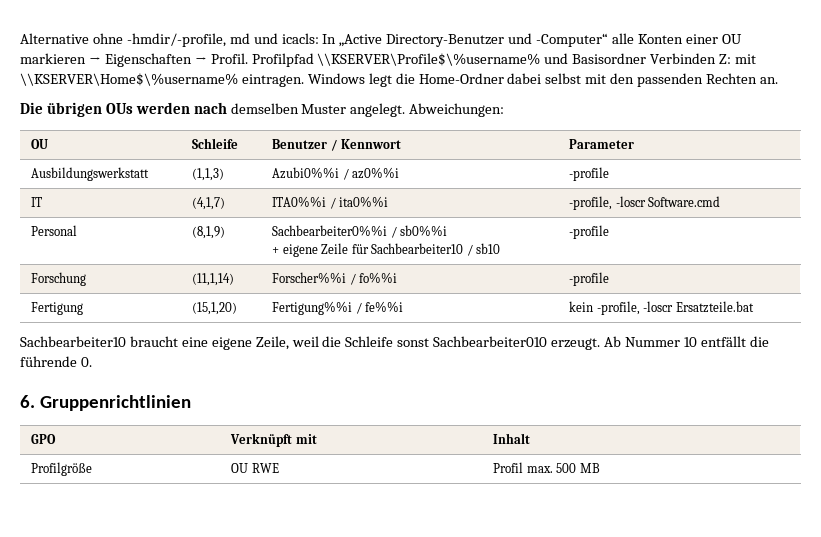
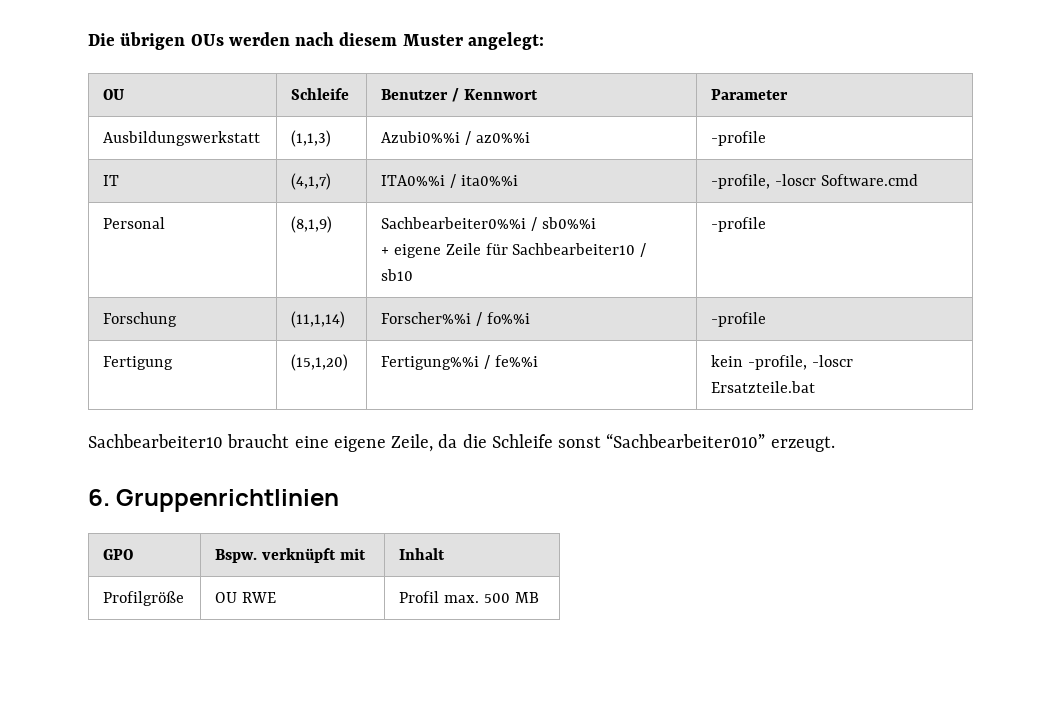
- Alternative ohne -hmdir/-profile, md und icacls: In „Active Directory-Benutzer und -Computer“ alle Konten einer OU markieren → Eigenschaften → Profil. Profilpfad \\KSERVER\Profile$\%username% und Basisordner Verbinden Z: mit \\KSERVER\Home$\%username% eintragen. Windows legt die Home-Ordner dabei selbst mit den passenden Rechten an.
- Die übrigen OUs werden nach demselben Muster angelegt. Abweichungen:
+ Die übrigen OUs werden nach diesem Muster angelegt:
- Sachbearbeiter10 braucht eine eigene Zeile, weil die Schleife sonst Sachbearbeiter010 erzeugt. Ab Nummer 10 entfällt die führende 0.
+ Sachbearbeiter10 braucht eine eigene Zeile, da die Schleife sonst “Sachbearbeiter010” erzeugt.
- GPO | Verknüpft mit | Inhalt
+ GPO | Bspw. verknüpft mit | Inhalt

